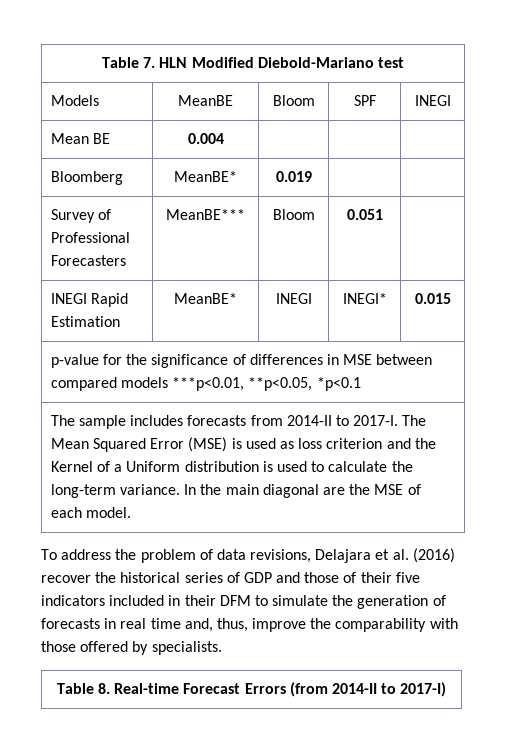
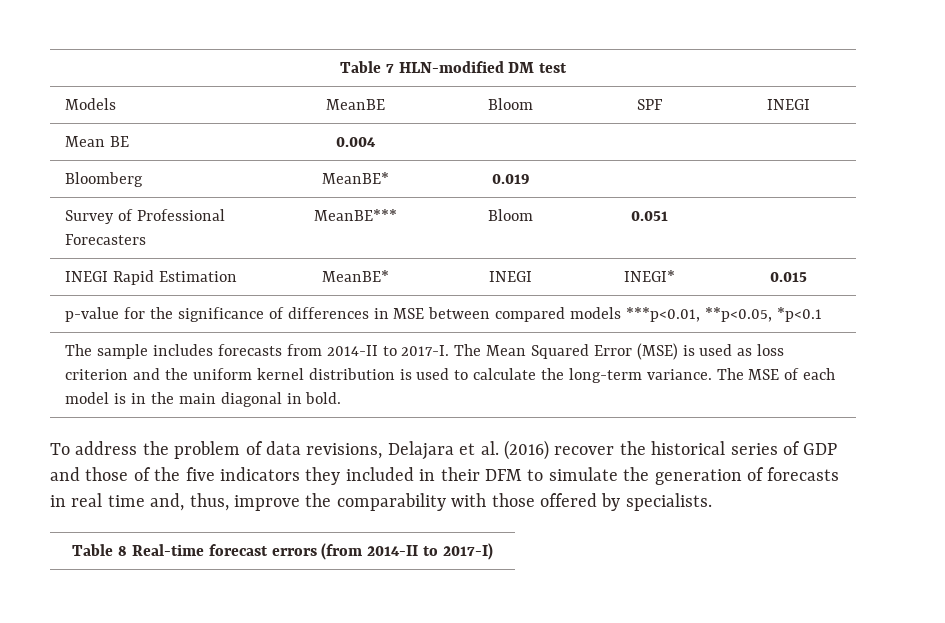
- Table 7. HLN Modified Diebold-Mariano test
+ Table 7 HLN-modified DM test
- The Mean Squared Error (MSE) is used as loss criterion and the Kernel of a Uniform distribution is used to calculate the long-term variance.
+ The Mean Squared Error (MSE) is used as loss criterion and the uniform kernel distribution is used to calculate the long-term variance.
- In the main diagonal are the MSE of each model.
+ The MSE of each model is in the main diagonal in bold.
- To address the problem of data revisions, Delajara et al. (2016) recover the historical series of GDP and those of their five indicators included in their DFM to simulate the generation of forecasts in real time and, thus, improve the comparability with those offered by specialists.
+ To address the problem of data revisions, Delajara et al. (2016) recover the historical series of GDP and those of the five indicators they included in their DFM to simulate the generation of forecasts in real time and, thus, improve the comparability with those offered by specialists.
- Table 8. Real-time Forecast Errors (from 2014-II to 2017-I)
+ Table 8 Real-time forecast errors (from 2014-II to 2017-I)

